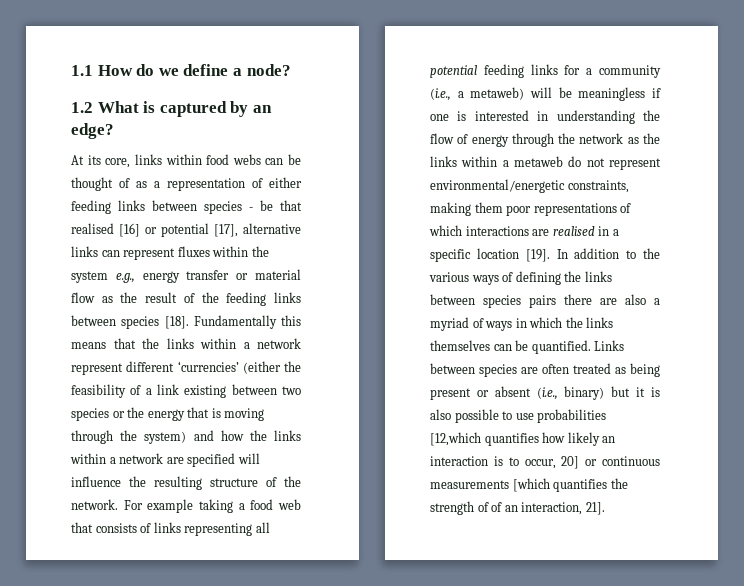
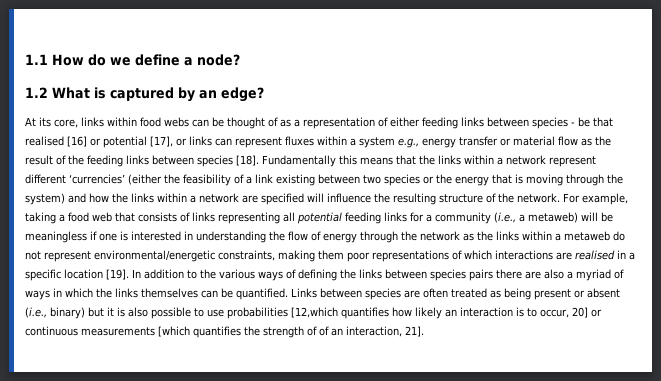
- At its core, links within food webs can be thought of as a representation of either feeding links between species - be that realised [16] or potential [17], alternative links can represent fluxes within the system e.g., energy transfer or material flow as the result of the feeding links between species [18].
+ At its core, links within food webs can be thought of as a representation of either feeding links between species - be that realised [16] or potential [17], or links can represent fluxes within a system e.g., energy transfer or material flow as the result of the feeding links between species [18].
- For example taking a food web that consists of links representing all potential feeding links for a community (i.e., a metaweb) will be meaningless if one is interested in understanding the flow of energy through the network as the links within a metaweb do not represent environmental/energetic constraints, making them poor representations of which interactions are realised in a specific location [19].
+ For example, taking a food web that consists of links representing all potential feeding links for a community (i.e., a metaweb) will be meaningless if one is interested in understanding the flow of energy through the network as the links within a metaweb do not represent environmental/energetic constraints, making them poor representations of which interactions are realised in a specific location [19].

